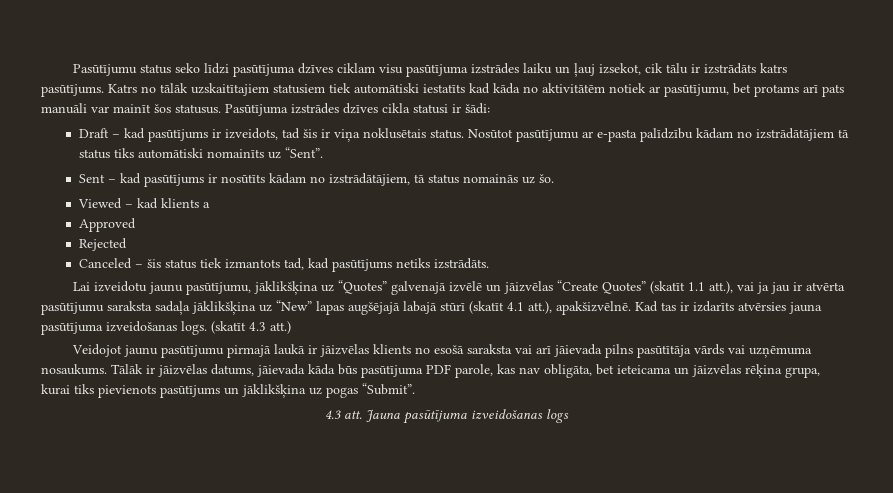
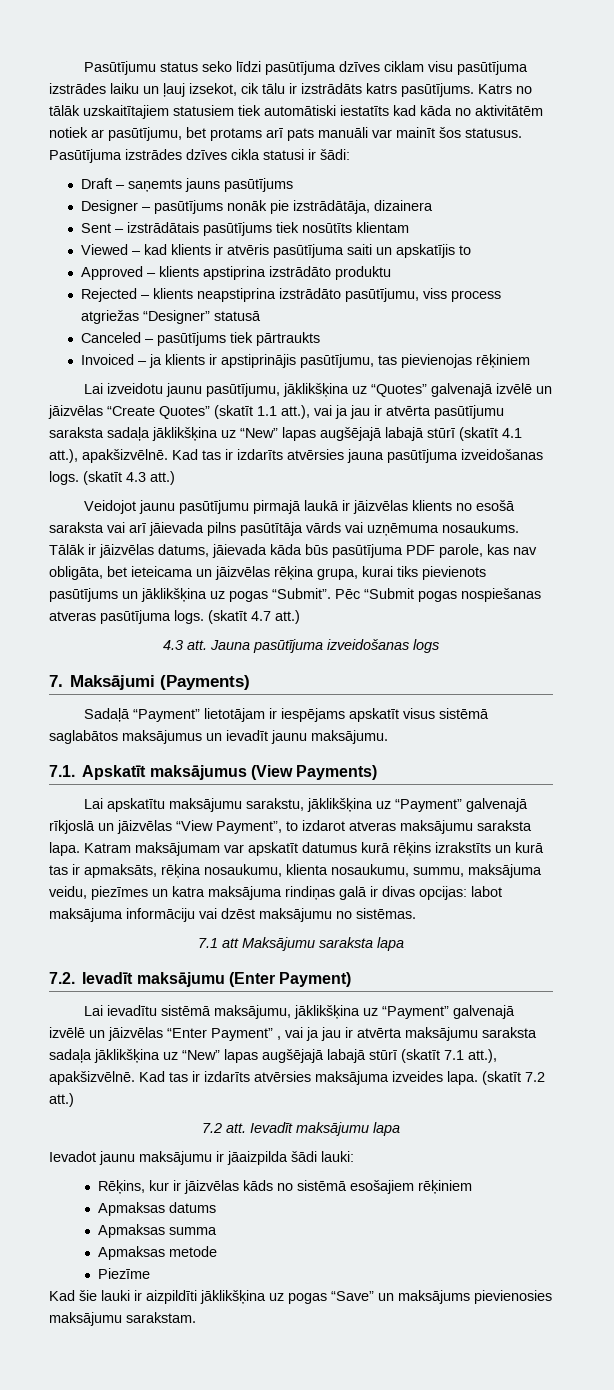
- Draft – kad pasūtījums ir izveidots, tad šis ir viņa noklusētais status. Nosūtot pasūtījumu ar e-pasta palīdzību kādam no izstrādātājiem tā status tiks automātiski nomainīts uz “Sent”.
- Sent – kad pasūtījums ir nosūtīts kādam no izstrādātājiem, tā status nomainās uz šo.
- Viewed – kad klients a
- Approved
- Rejected
- Canceled – šis status tiek izmantots tad, kad pasūtījums netiks izstrādāts.
+ Draft – saņemts jauns pasūtījums
+ Designer – pasūtījums nonāk pie izstrādātāja, dizainera
+ Sent – izstrādātais pasūtījums tiek nosūtīts klientam
+ Viewed – kad klients ir atvēris pasūtījuma saiti un apskatījis to
+ Approved – klients apstiprina izstrādāto produktu
+ Rejected – klients neapstiprina izstrādāto pasūtījumu, viss process atgriežas “Designer” statusā
+ Canceled – pasūtījums tiek pārtraukts
+ Invoiced – ja klients ir apstiprinājis pasūtījumu, tas pievienojas rēķiniem
+ Pēc “Submit pogas nospiešanas atveras pasūtījuma logs. (skatīt 4.7 att.)
+ 7. Maksājumi (Payments)
+ Sadaļā “Payment” lietotājam ir iespējams apskatīt visus sistēmā saglabātos maksājumus un ievadīt jaunu maksājumu.
+ 7.1. Apskatīt maksājumus (View Payments)
+ Lai apskatītu maksājumu sarakstu, jāklikšķina uz “Payment” galvenajā rīkjoslā un jāizvēlas “View Payment”, to izdarot atveras maksājumu saraksta lapa. Katram maksājumam var apskatīt datumus kurā rēķins izrakstīts un kurā tas ir apmaksāts, rēķina nosaukumu, klienta nosaukumu, summu, maksājuma veidu, piezīmes un katra maksājuma rindiņas galā ir divas opcijas: labot maksājuma informāciju vai dzēst maksājumu no sistēmas.
+ 7.1 att Maksājumu saraksta lapa
+ 7.2. Ievadīt maksājumu (Enter Payment)
+ Lai ievadītu sistēmā maksājumu, jāklikšķina uz “Payment” galvenajā izvēlē un jāizvēlas “Enter Payment” , vai ja jau ir atvērta maksājumu saraksta sadaļa jāklikšķina uz “New” lapas augšējajā labajā stūrī (skatīt 7.1 att.), apakšizvēlnē. Kad tas ir izdarīts atvērsies maksājuma izveides lapa. (skatīt 7.2 att.)
+ 7.2 att. Ievadīt maksājumu lapa
+ Ievadot jaunu maksājumu ir jāaizpilda šādi lauki:
+ Rēķins, kur ir jāizvēlas kāds no sistēmā esošajiem rēķiniem
+ Apmaksas datums
+ Apmaksas summa
+ Apmaksas metode
+ Piezīme
+ Kad šie lauki ir aizpildīti jāklikšķina uz pogas “Save” un maksājums pievienosies maksājumu sarakstam.

